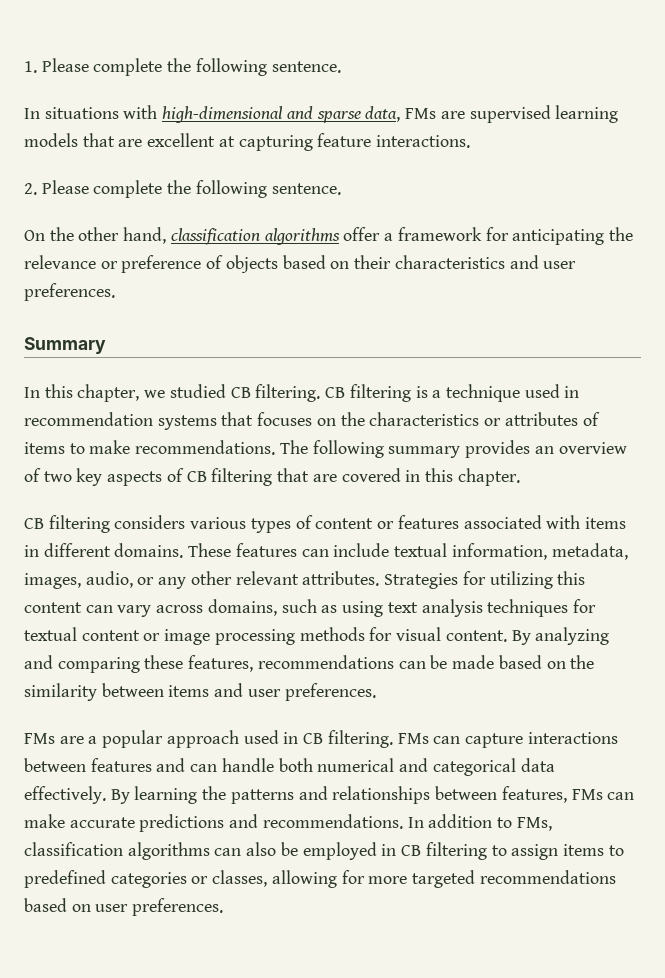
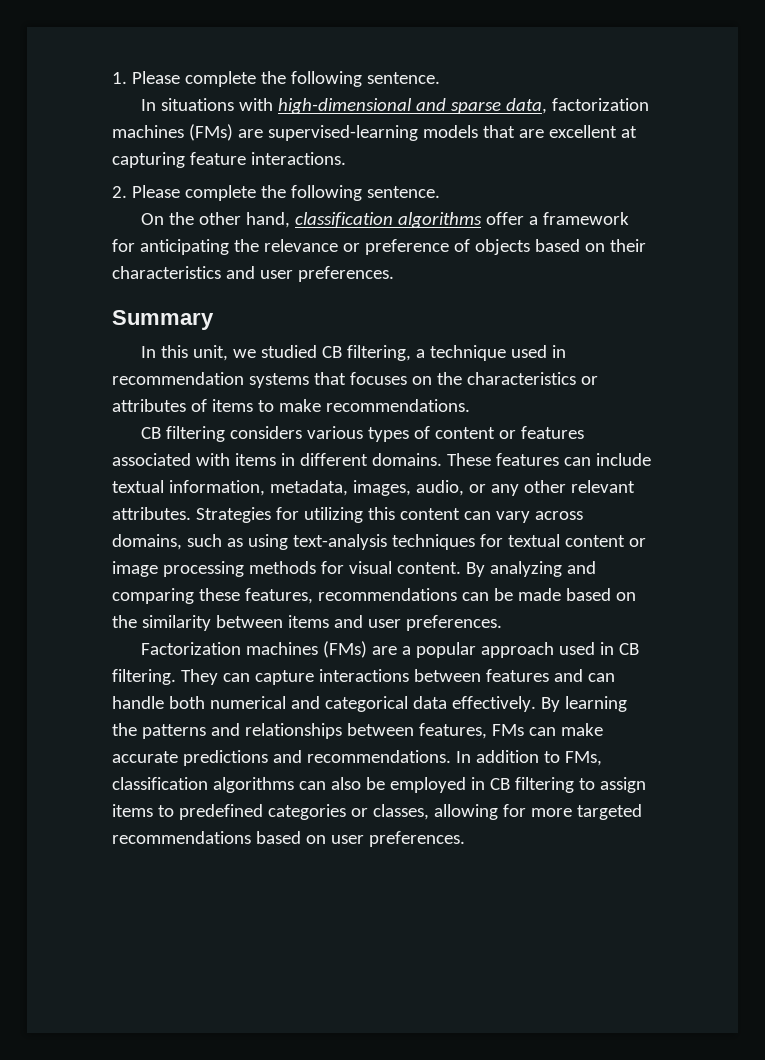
- In situations with high-dimensional and sparse data, FMs are supervised learning models that are excellent at capturing feature interactions.
+ In situations with high-dimensional and sparse data, factorization machines (FMs) are supervised-learning models that are excellent at capturing feature interactions.
- In this chapter, we studied CB filtering. CB filtering is a technique used in recommendation systems that focuses on the characteristics or attributes of items to make recommendations. The following summary provides an overview of two key aspects of CB filtering that are covered in this chapter.
+ In this unit, we studied CB filtering, a technique used in recommendation systems that focuses on the characteristics or attributes of items to make recommendations.
- Strategies for utilizing this content can vary across domains, such as using text analysis techniques for textual content or image processing methods for visual content.
+ Strategies for utilizing this content can vary across domains, such as using text-analysis techniques for textual content or image processing methods for visual content.
- FMs are a popular approach used in CB filtering.
+ Factorization machines (FMs) are a popular approach used in CB filtering.
- FMs can capture interactions between features and can handle both numerical and categorical data effectively.
+ They can capture interactions between features and can handle both numerical and categorical data effectively.

